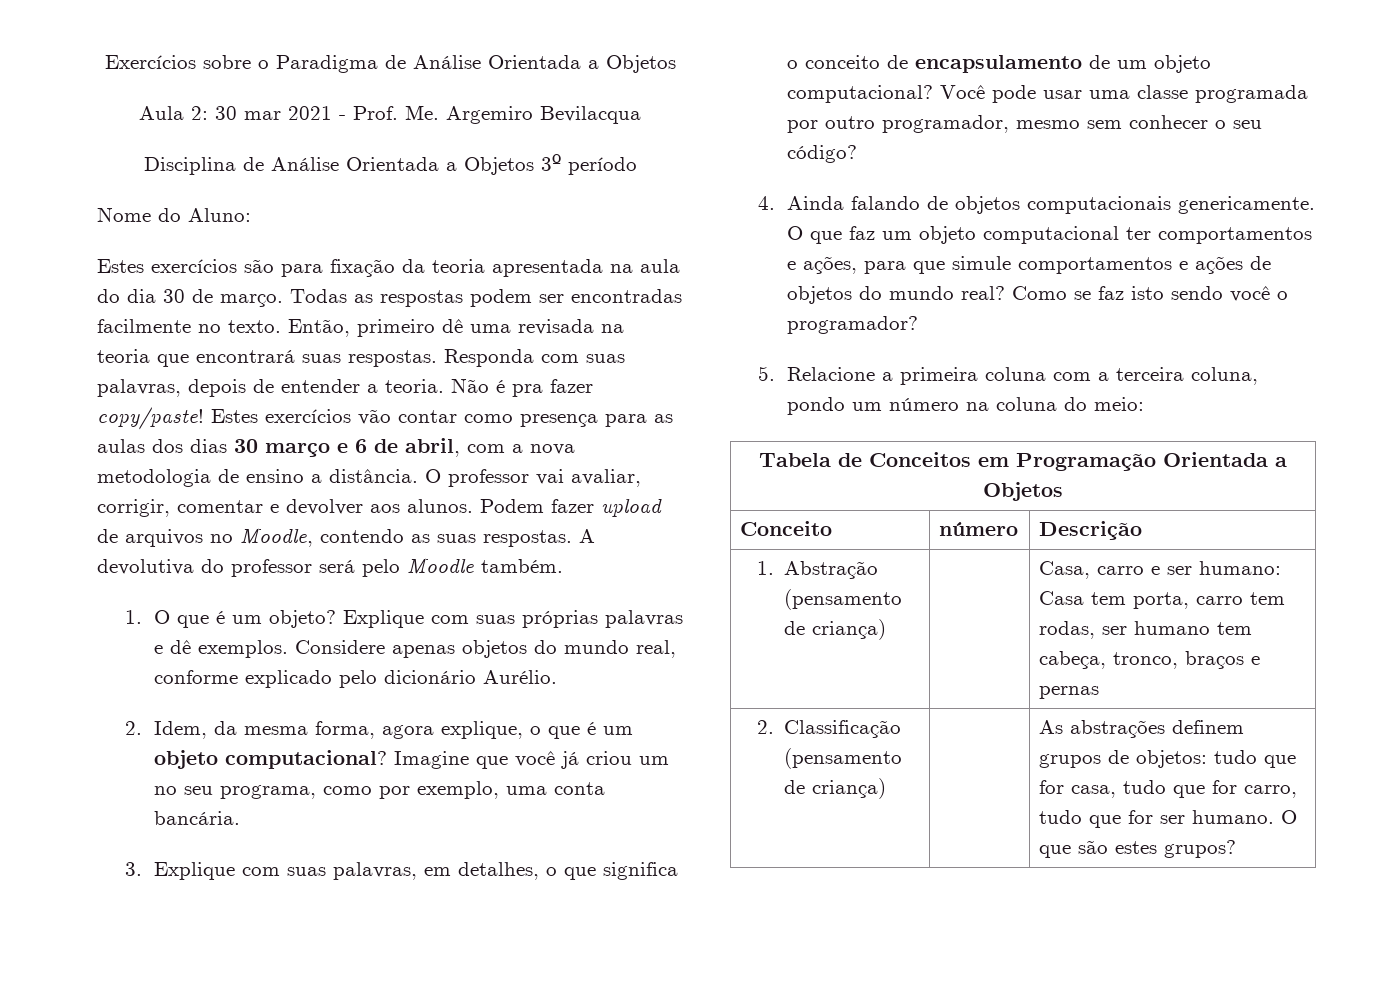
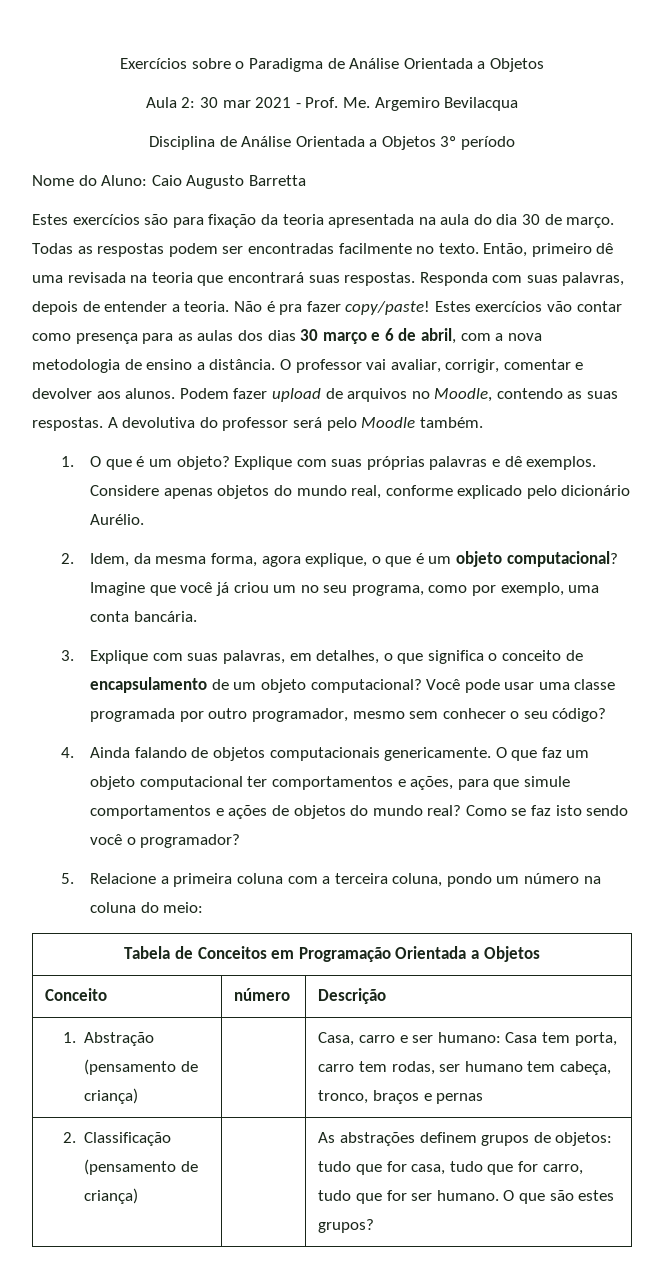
- Nome do Aluno:
+ Nome do Aluno: Caio Augusto Barretta

